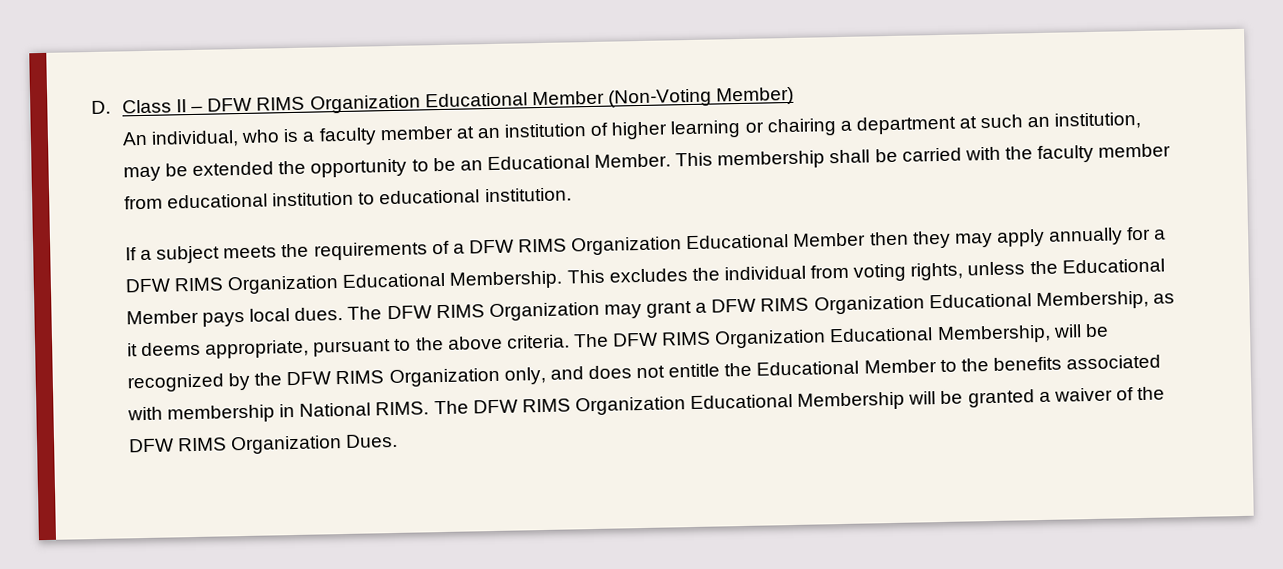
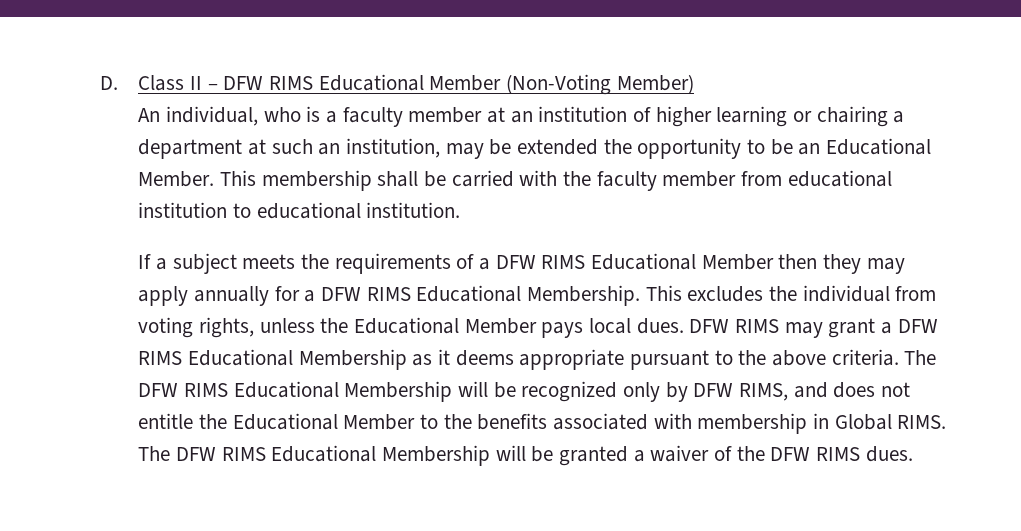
- D. Class II – DFW RIMS Organization Educational Member (Non-Voting Member)
+ D. Class II – DFW RIMS Educational Member (Non-Voting Member)
- If a subject meets the requirements of a DFW RIMS Organization Educational Member then they may apply annually for a DFW RIMS Organization Educational Membership.
+ If a subject meets the requirements of a DFW RIMS Educational Member then they may apply annually for a DFW RIMS Educational Membership.
- The DFW RIMS Organization may grant a DFW RIMS Organization Educational Membership, as it deems appropriate, pursuant to the above criteria.
+ DFW RIMS may grant a DFW RIMS Educational Membership as it deems appropriate pursuant to the above criteria.
- The DFW RIMS Organization Educational Membership, will be recognized by the DFW RIMS Organization only, and does not entitle the Educational Member to the benefits associated with membership in National RIMS.
+ The DFW RIMS Educational Membership will be recognized only by DFW RIMS, and does not entitle the Educational Member to the benefits associated with membership in Global RIMS.
- The DFW RIMS Organization Educational Membership will be granted a waiver of the DFW RIMS Organization Dues.
+ The DFW RIMS Educational Membership will be granted a waiver of the DFW RIMS dues.

